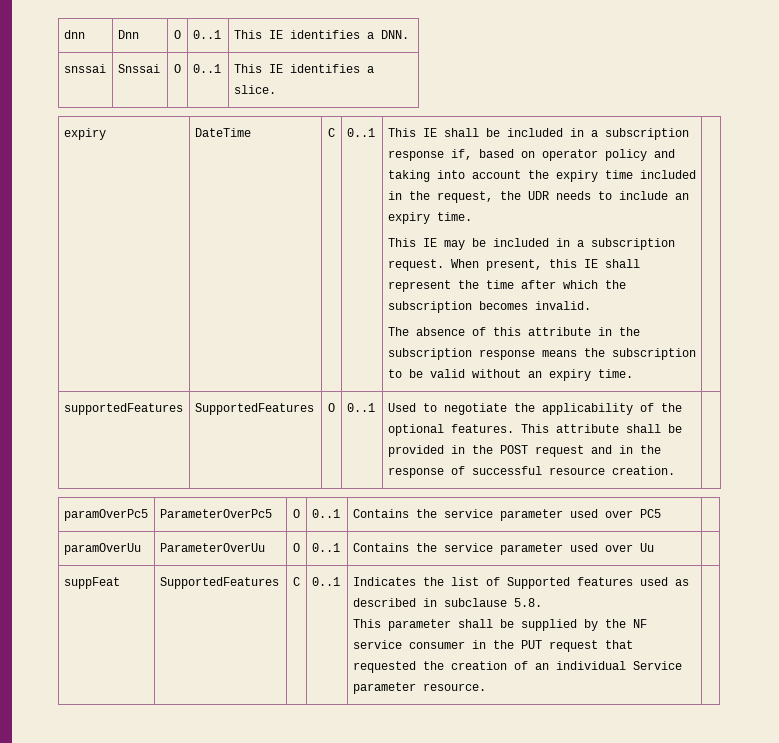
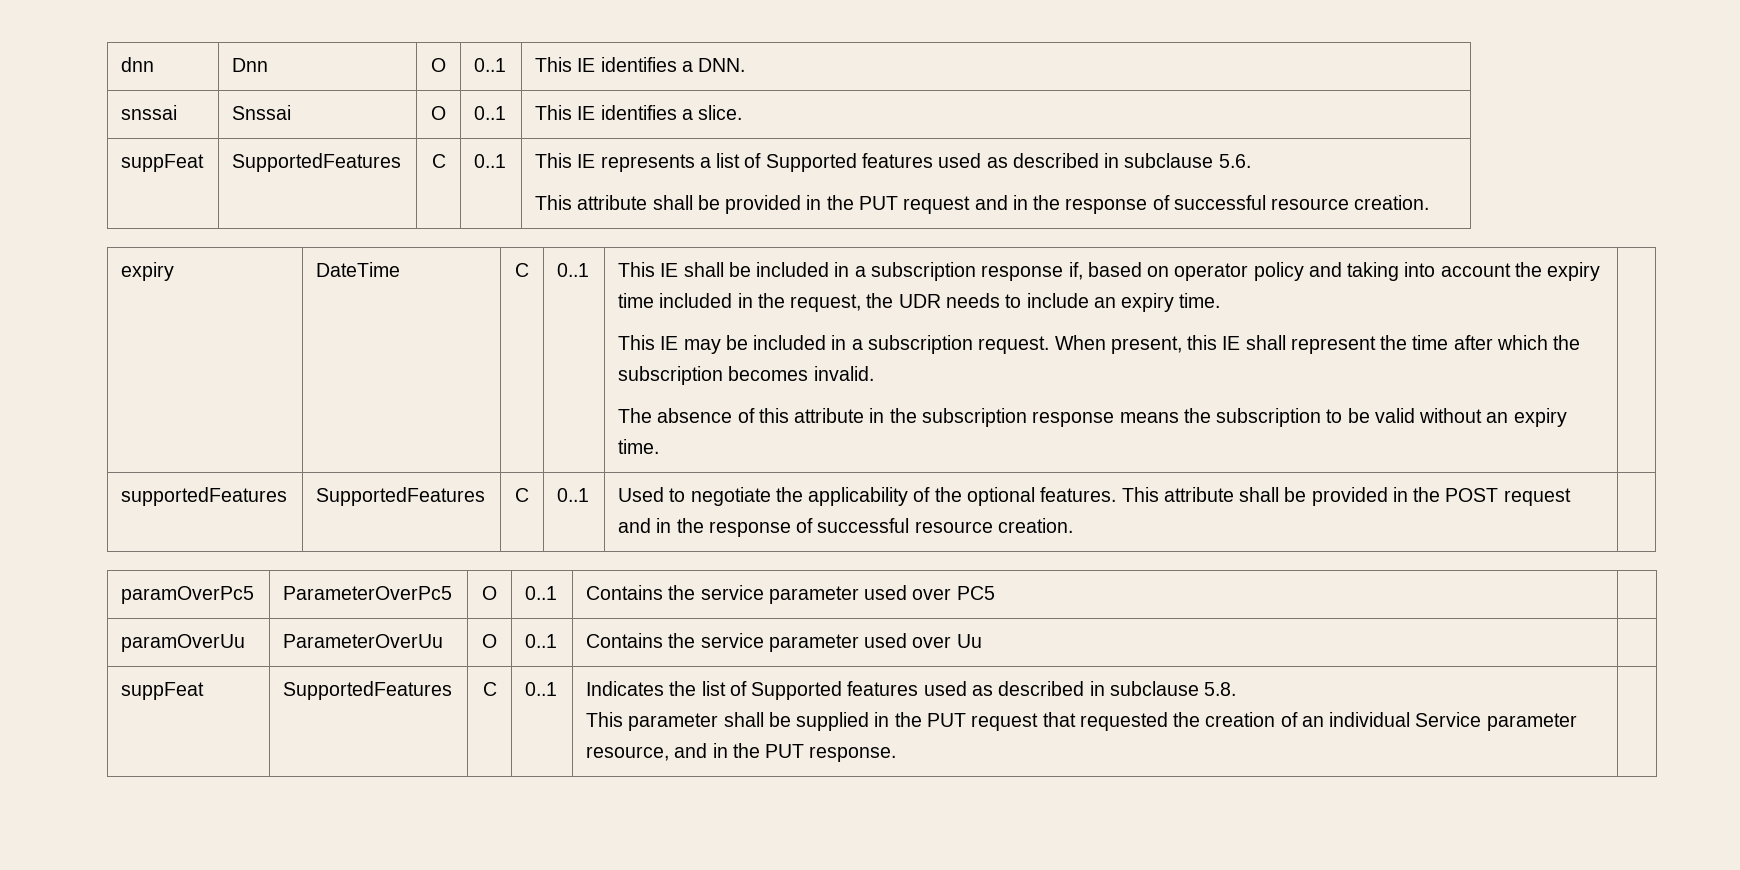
+ suppFeat | SupportedFeatures | C | 0..1 | This IE represents a list of Supported features used as described in subclause 5.6.
+ This attribute shall be provided in the PUT request and in the response of successful resource creation.
- supportedFeatures | SupportedFeatures | O | 0..1 | Used to negotiate the applicability of the optional features. This attribute shall be provided in the POST request and in the response of successful resource creation. |
+ supportedFeatures | SupportedFeatures | C | 0..1 | Used to negotiate the applicability of the optional features. This attribute shall be provided in the POST request and in the response of successful resource creation. |
  suppFeat | SupportedFeatures | C | 0..1 | Indicates the list of Supported features used as described in subclause 5.8.
- This parameter shall be supplied by the NF service consumer in the PUT request that requested the creation of an individual Service parameter resource. |
+ This parameter shall be supplied in the PUT request that requested the creation of an individual Service parameter resource, and in the PUT response. |

